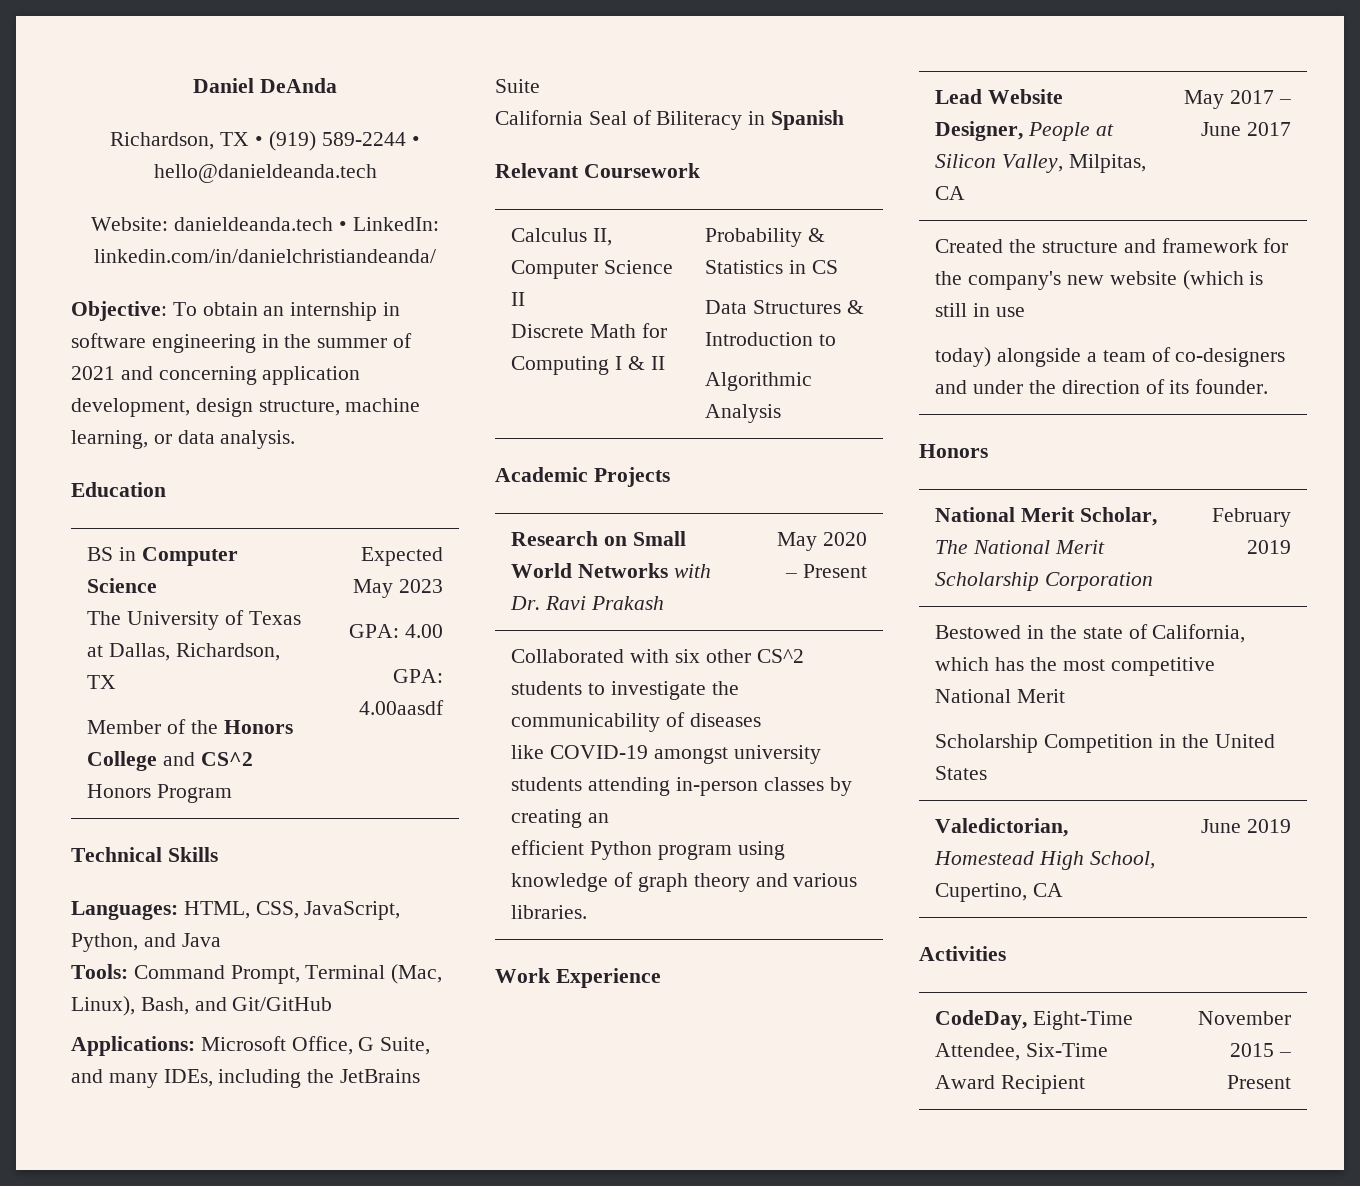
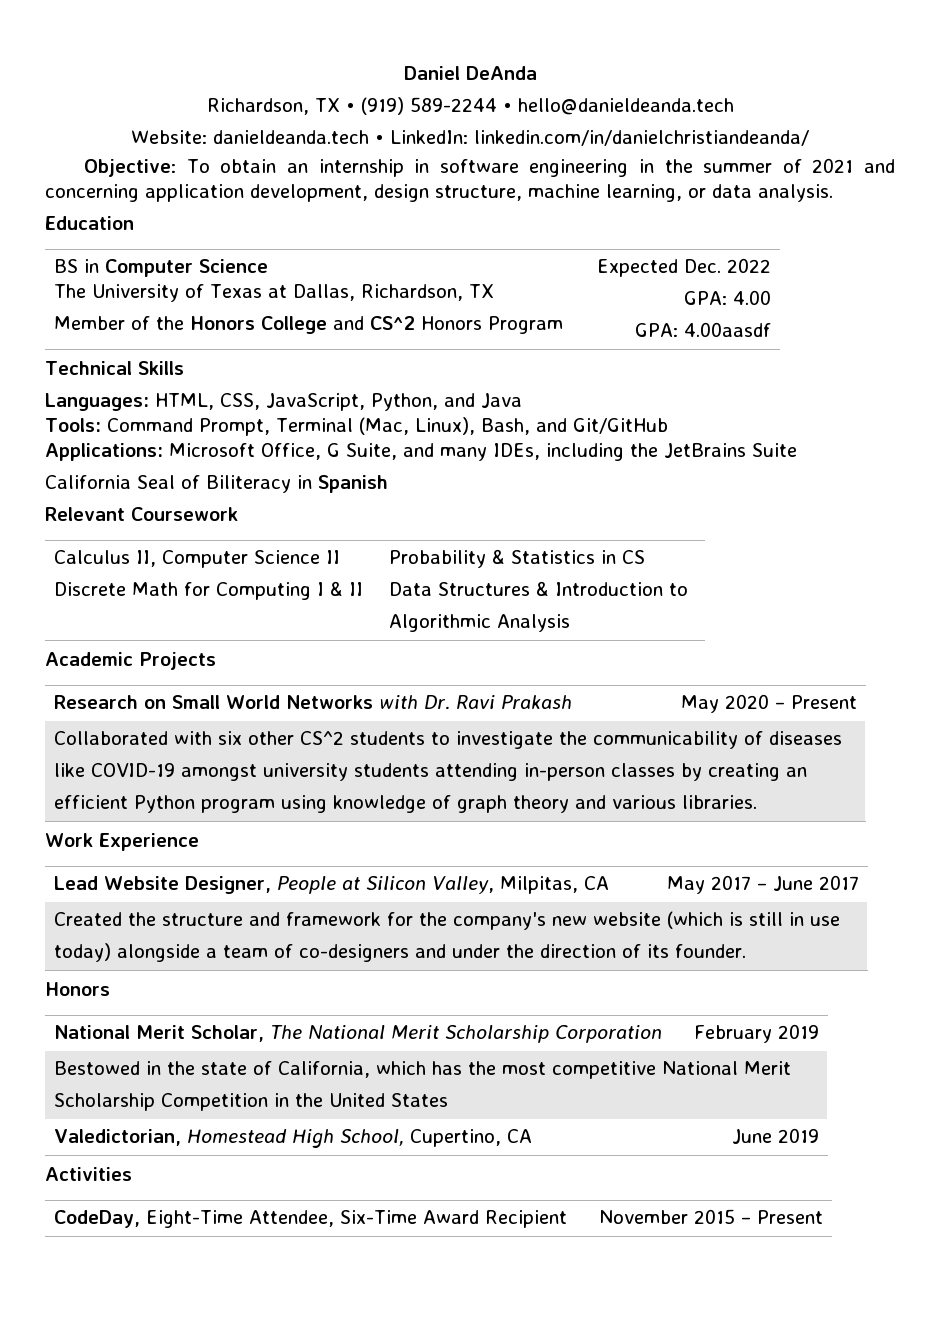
  BS in Computer Science
  The University of Texas at Dallas, Richardson, TX
- Member of the Honors College and CS^2 Honors Program | Expected May 2023
+ Member of the Honors College and CS^2 Honors Program | Expected Dec. 2022

